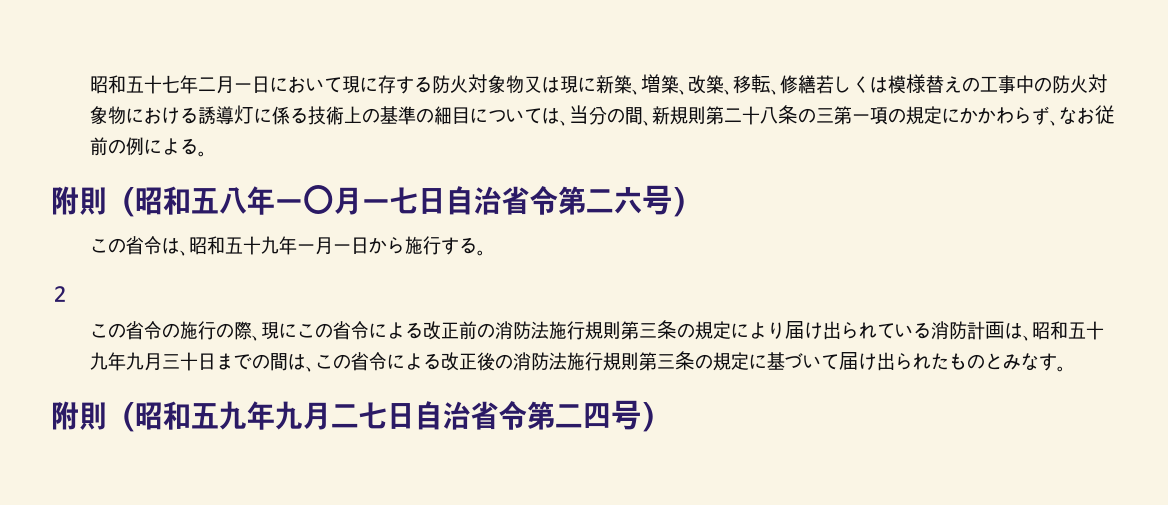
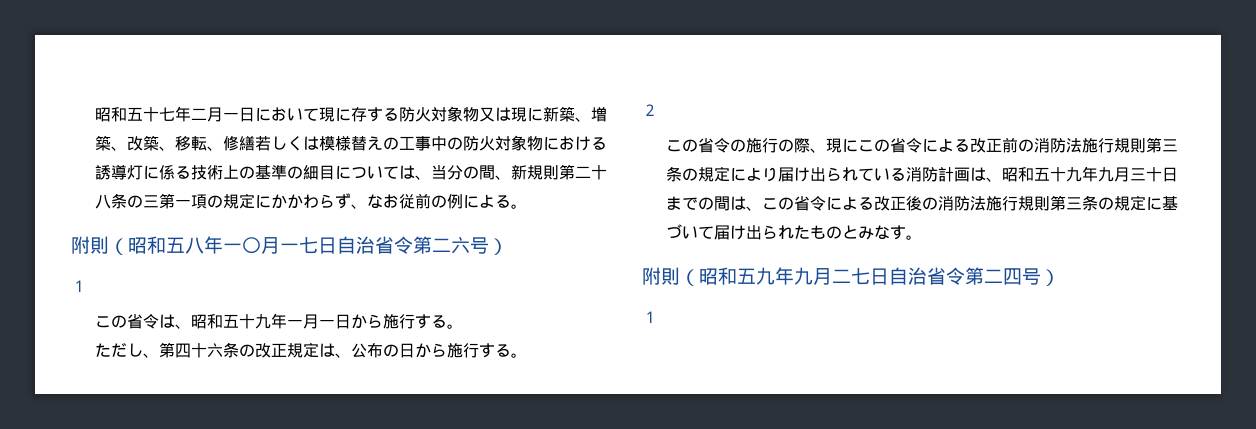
  附則（昭和五八年一〇月一七日自治省令第二六号）
+ １
+ ただし、第四十六条の改正規定は、公布の日から施行する。
  附則（昭和五九年九月二七日自治省令第二四号）
+ １

